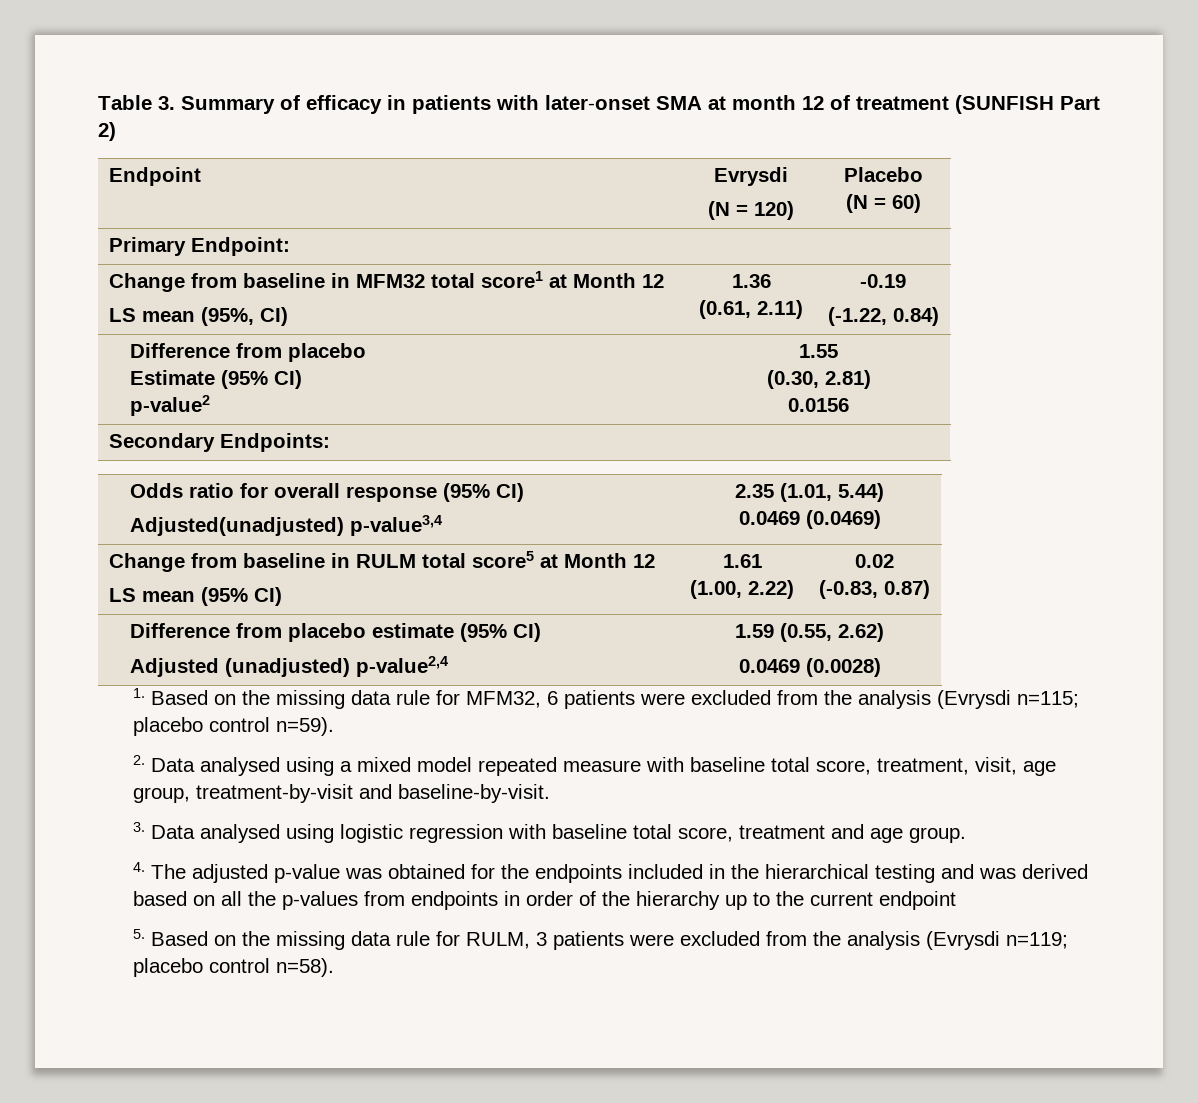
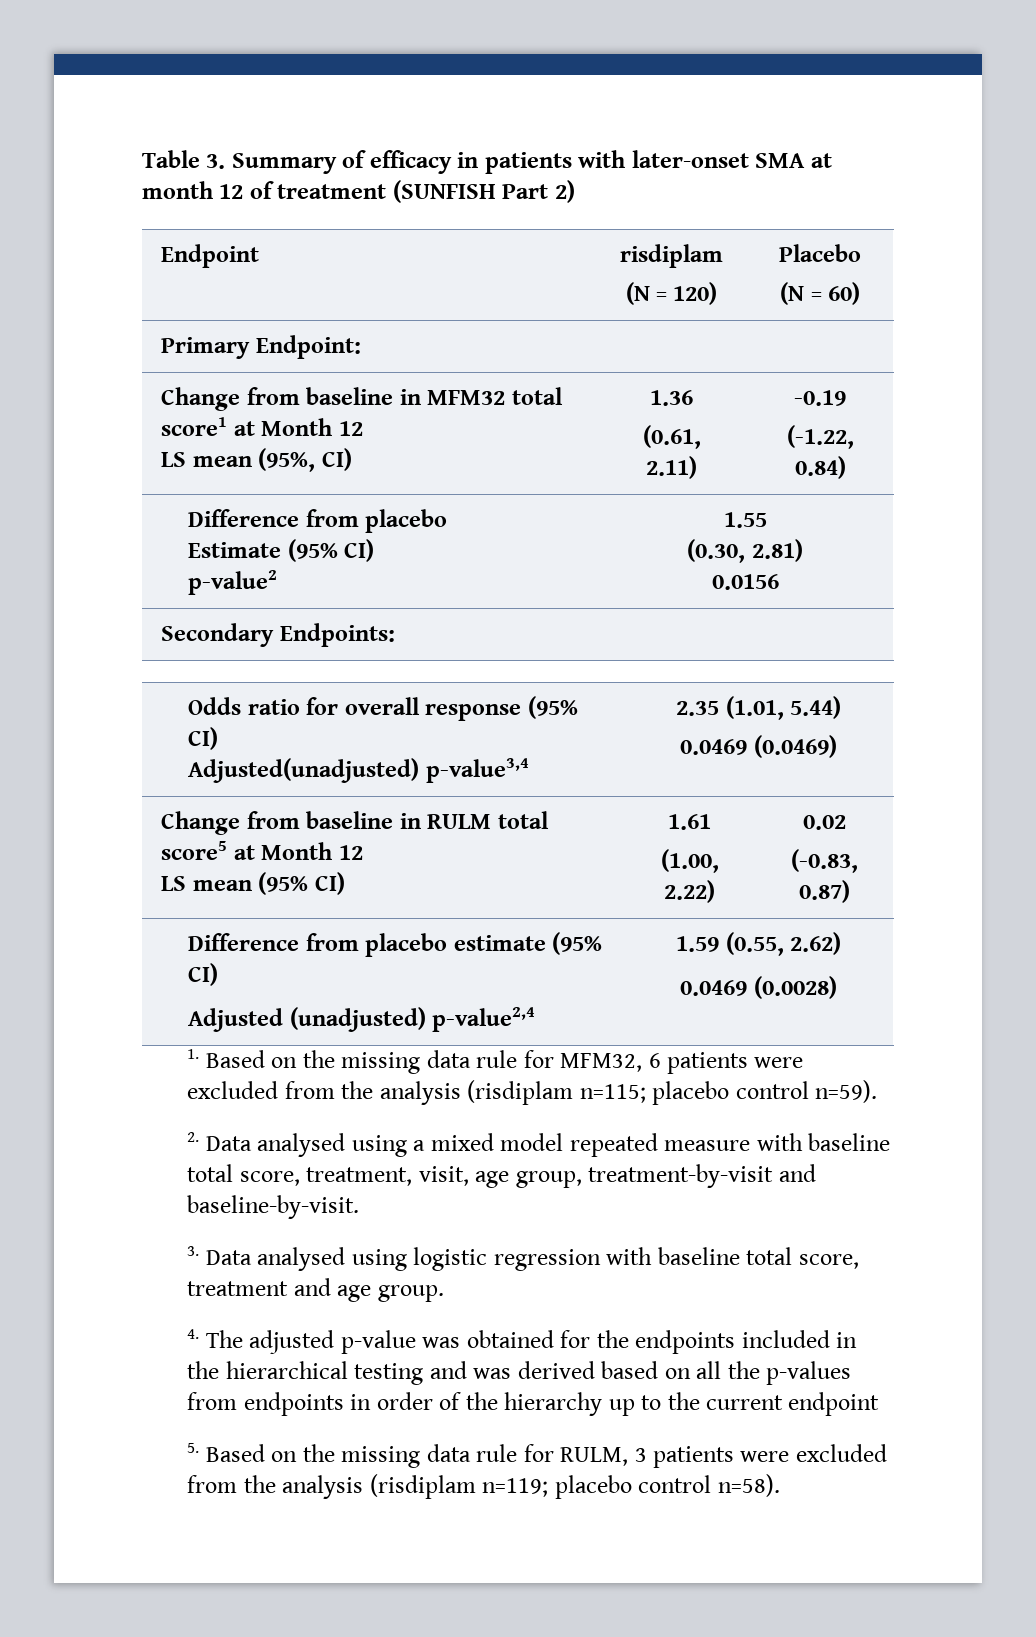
- Endpoint | Evrysdi
+ Endpoint | risdiplam
- 1. Based on the missing data rule for MFM32, 6 patients were excluded from the analysis (Evrysdi n=115; placebo control n=59).
+ 1. Based on the missing data rule for MFM32, 6 patients were excluded from the analysis (risdiplam n=115; placebo control n=59).
- 5. Based on the missing data rule for RULM, 3 patients were excluded from the analysis (Evrysdi n=119; placebo control n=58).
+ 5. Based on the missing data rule for RULM, 3 patients were excluded from the analysis (risdiplam n=119; placebo control n=58).

